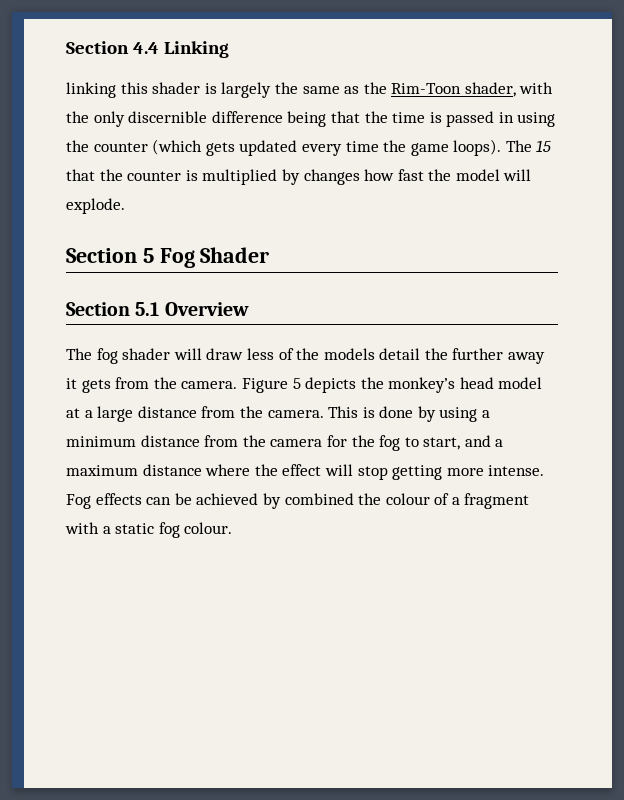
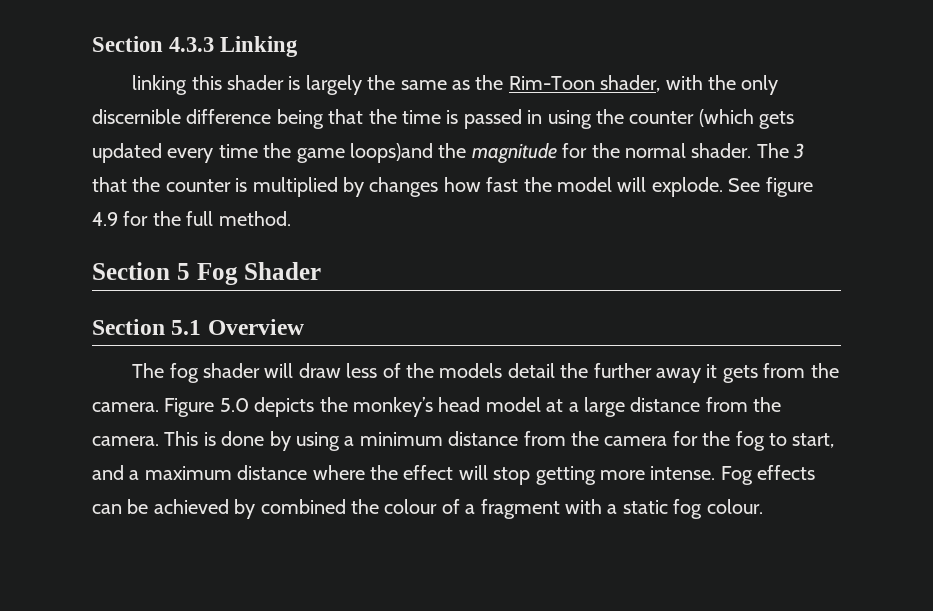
- Section 4.4 Linking
+ Section 4.3.3 Linking
- linking this shader is largely the same as the Rim-Toon shader, with the only discernible difference being that the time is passed in using the counter (which gets updated every time the game loops). The 15 that the counter is multiplied by changes how fast the model will explode.
+ linking this shader is largely the same as the Rim-Toon shader, with the only discernible difference being that the time is passed in using the counter (which gets updated every time the game loops)and the magnitude for the normal shader. The 3 that the counter is multiplied by changes how fast the model will explode. See figure 4.9 for the full method.
- Figure 5 depicts the monkey’s head model at a large distance from the camera.
+ Figure 5.0 depicts the monkey’s head model at a large distance from the camera.

